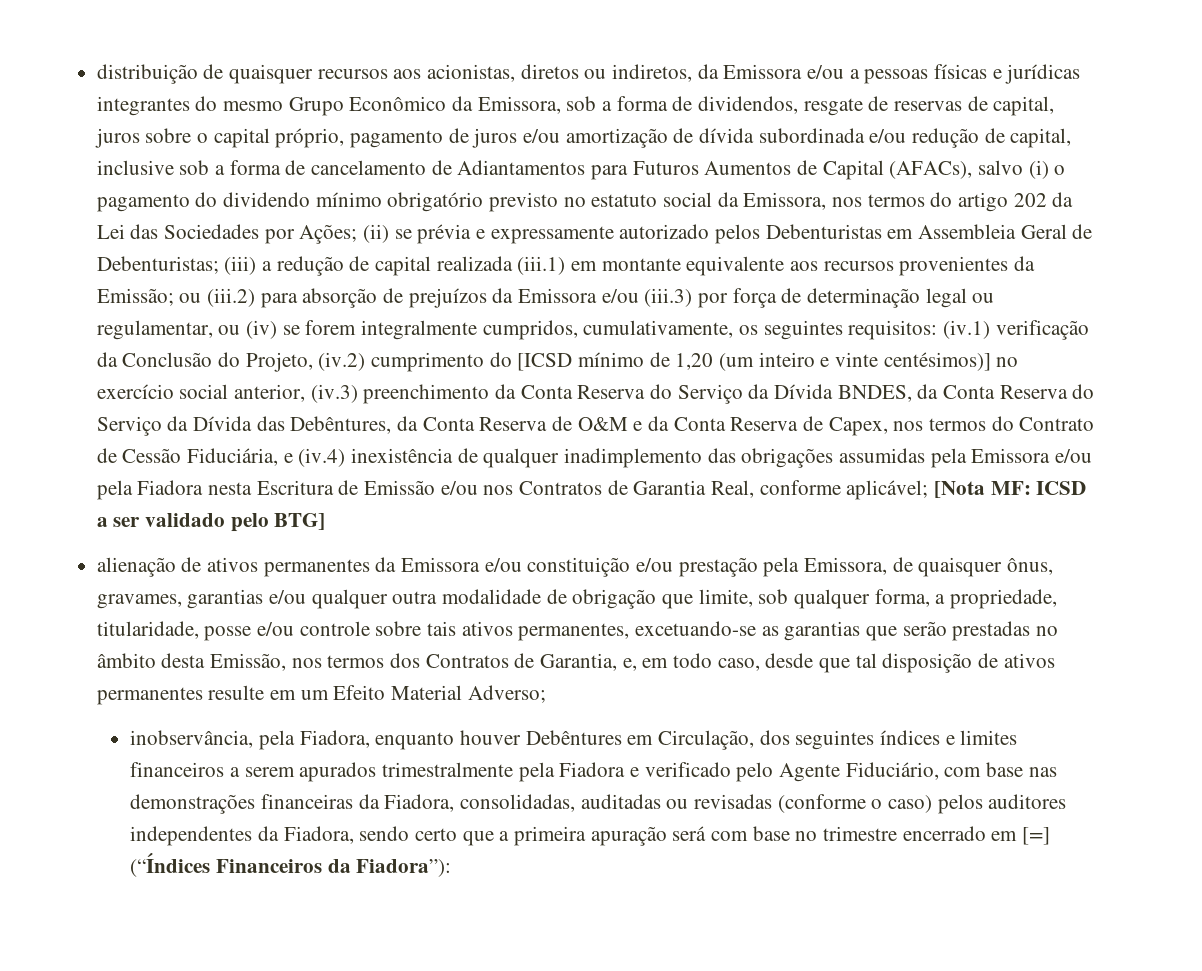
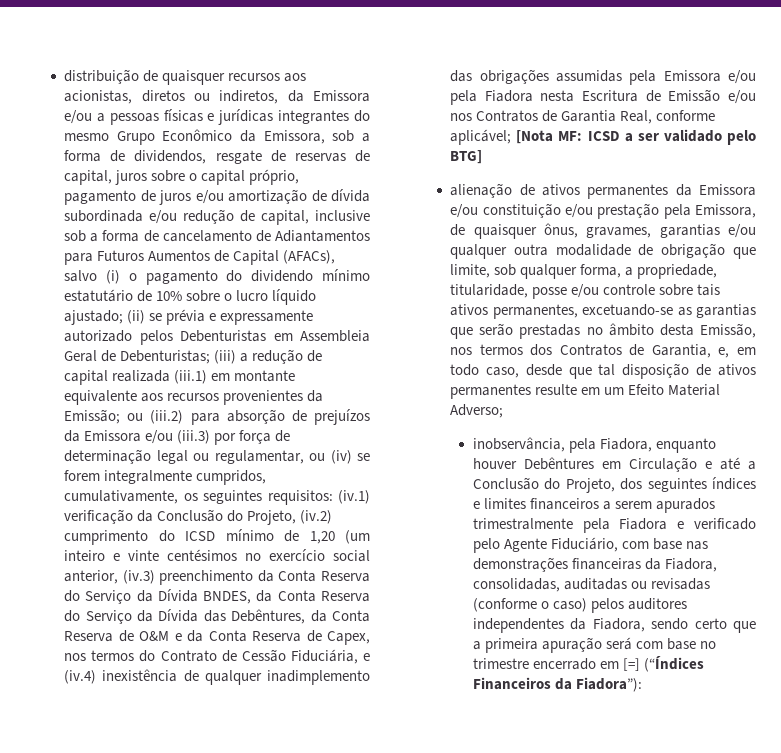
- distribuição de quaisquer recursos aos acionistas, diretos ou indiretos, da Emissora e/ou a pessoas físicas e jurídicas integrantes do mesmo Grupo Econômico da Emissora, sob a forma de dividendos, resgate de reservas de capital, juros sobre o capital próprio, pagamento de juros e/ou amortização de dívida subordinada e/ou redução de capital, inclusive sob a forma de cancelamento de Adiantamentos para Futuros Aumentos de Capital (AFACs), salvo (i) o pagamento do dividendo mínimo obrigatório previsto no estatuto social da Emissora, nos termos do artigo 202 da Lei das Sociedades por Ações;
+ distribuição de quaisquer recursos aos acionistas, diretos ou indiretos, da Emissora e/ou a pessoas físicas e jurídicas integrantes do mesmo Grupo Econômico da Emissora, sob a forma de dividendos, resgate de reservas de capital, juros sobre o capital próprio, pagamento de juros e/ou amortização de dívida subordinada e/ou redução de capital, inclusive sob a forma de cancelamento de Adiantamentos para Futuros Aumentos de Capital (AFACs), salvo (i) o pagamento do dividendo mínimo estatutário de 10% sobre o lucro líquido ajustado;
- (iv.1) verificação da Conclusão do Projeto, (iv.2) cumprimento do [ICSD mínimo de 1,20 (um inteiro e vinte centésimos)] no exercício social anterior, (iv.3) preenchimento da Conta Reserva do Serviço da Dívida BNDES, da Conta Reserva do Serviço da Dívida das Debêntures, da Conta Reserva de O&M e da Conta Reserva de Capex, nos termos do Contrato de Cessão Fiduciária, e (iv.4) inexistência de qualquer inadimplemento das obrigações assumidas pela Emissora e/ou pela Fiadora nesta Escritura de Emissão e/ou nos Contratos de Garantia Real, conforme aplicável;
+ (iv.1) verificação da Conclusão do Projeto, (iv.2) cumprimento do ICSD mínimo de 1,20 (um inteiro e vinte centésimos no exercício social anterior, (iv.3) preenchimento da Conta Reserva do Serviço da Dívida BNDES, da Conta Reserva do Serviço da Dívida das Debêntures, da Conta Reserva de O&M e da Conta Reserva de Capex, nos termos do Contrato de Cessão Fiduciária, e (iv.4) inexistência de qualquer inadimplemento das obrigações assumidas pela Emissora e/ou pela Fiadora nesta Escritura de Emissão e/ou nos Contratos de Garantia Real, conforme aplicável;
- inobservância, pela Fiadora, enquanto houver Debêntures em Circulação, dos seguintes índices e limites financeiros a serem apurados trimestralmente pela Fiadora e verificado pelo Agente Fiduciário, com base nas demonstrações financeiras da Fiadora, consolidadas, auditadas ou revisadas (conforme o caso) pelos auditores independentes da Fiadora, sendo certo que a primeira apuração será com base no trimestre encerrado em [=] (“Índices Financeiros da Fiadora”):
+ inobservância, pela Fiadora, enquanto houver Debêntures em Circulação e até a Conclusão do Projeto, dos seguintes índices e limites financeiros a serem apurados trimestralmente pela Fiadora e verificado pelo Agente Fiduciário, com base nas demonstrações financeiras da Fiadora, consolidadas, auditadas ou revisadas (conforme o caso) pelos auditores independentes da Fiadora, sendo certo que a primeira apuração será com base no trimestre encerrado em [=] (“Índices Financeiros da Fiadora”):

